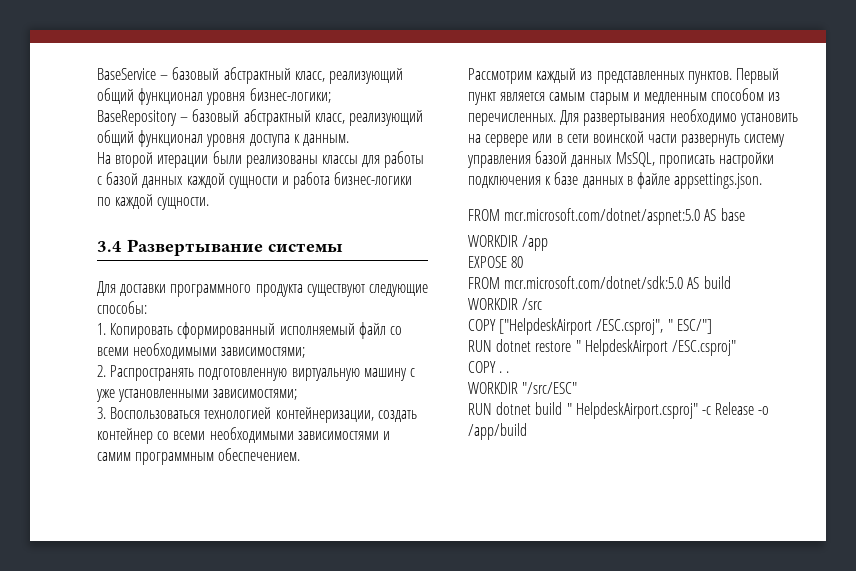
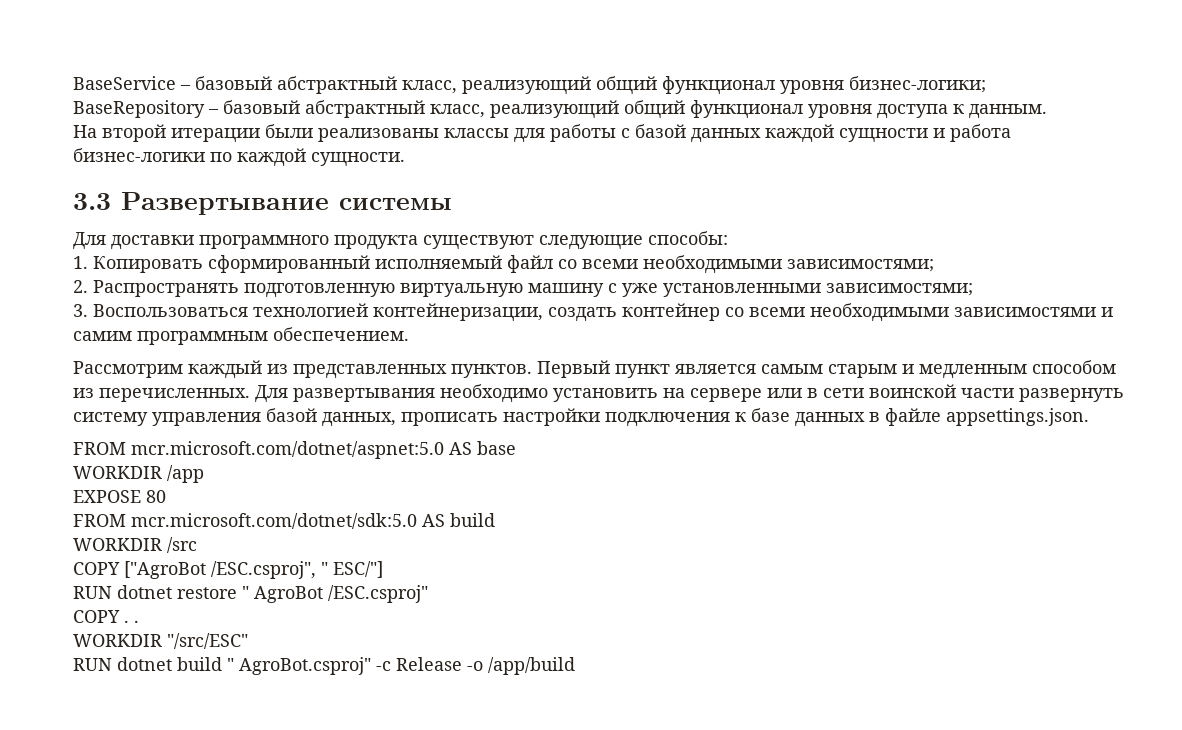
- 3.4 Развертывание системы
+ 3.3 Развертывание системы
- Для развертывания необходимо установить на сервере или в сети воинской части развернуть систему управления базой данных MsSQL, прописать настройки подключения к базе данных в файле appsettings.json.
+ Для развертывания необходимо установить на сервере или в сети воинской части развернуть систему управления базой данных, прописать настройки подключения к базе данных в файле appsettings.json.
- COPY ["HelpdeskAirport /ESC.csproj", " ESC/"]
+ COPY ["AgroBot /ESC.csproj", " ESC/"]
- RUN dotnet restore " HelpdeskAirport /ESC.csproj"
+ RUN dotnet restore " AgroBot /ESC.csproj"
- RUN dotnet build " HelpdeskAirport.csproj" -c Release -o /app/build
+ RUN dotnet build " AgroBot.csproj" -c Release -o /app/build

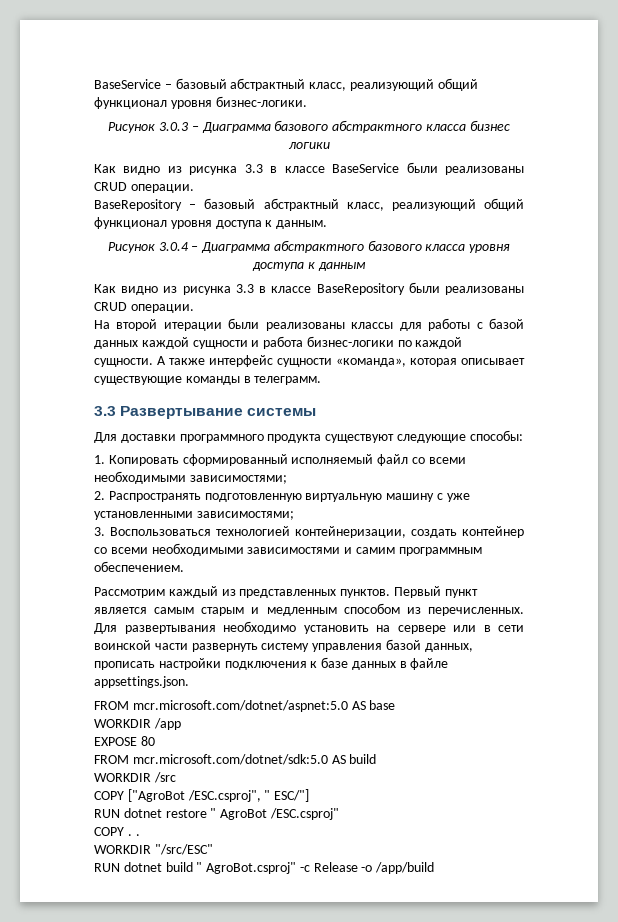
- BaseService – базовый абстрактный класс, реализующий общий функционал уровня бизнес-логики;
+ BaseService – базовый абстрактный класс, реализующий общий функционал уровня бизнес-логики.
+ Рисунок 3.0.3 – Диаграмма базового абстрактного класса бизнес логики
+ Как видно из рисунка 3.3 в классе BaseService были реализованы CRUD операции.
+ Рисунок 3.0.4 – Диаграмма абстрактного базового класса уровня доступа к данным
+ Как видно из рисунка 3.3 в классе BaseRepository были реализованы CRUD операции.
+ А также интерфейс сущности «команда», которая описывает существующие команды в телеграмм.

